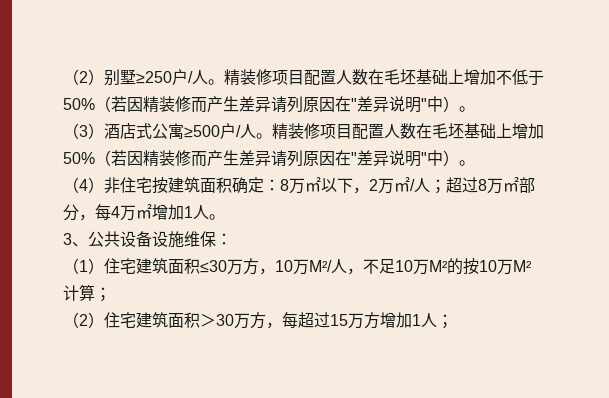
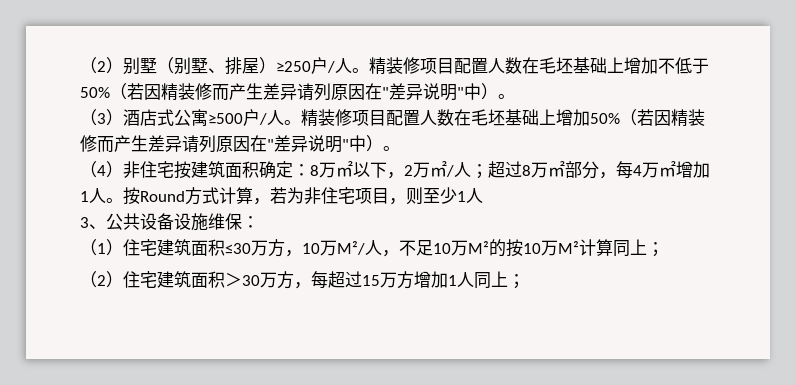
- （2）别墅≥250户/人。
+ （2）别墅（别墅、排屋）≥250户/人。
+ 按Round方式计算，若为非住宅项目，则至少1人
- （1）住宅建筑面积≤30万方，10万M²/人，不足10万M²的按10万M²计算；
+ （1）住宅建筑面积≤30万方，10万M²/人，不足10万M²的按10万M²计算同上；
- （2）住宅建筑面积＞30万方，每超过15万方增加1人；
+ （2）住宅建筑面积＞30万方，每超过15万方增加1人同上；

